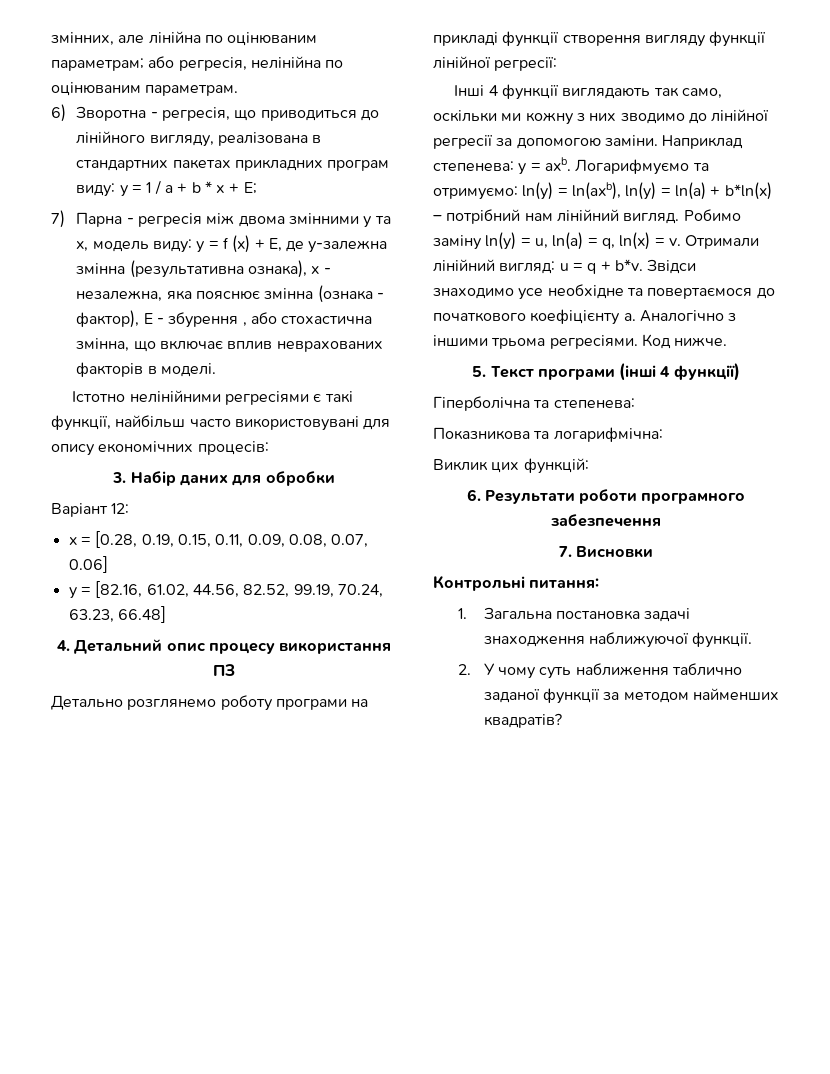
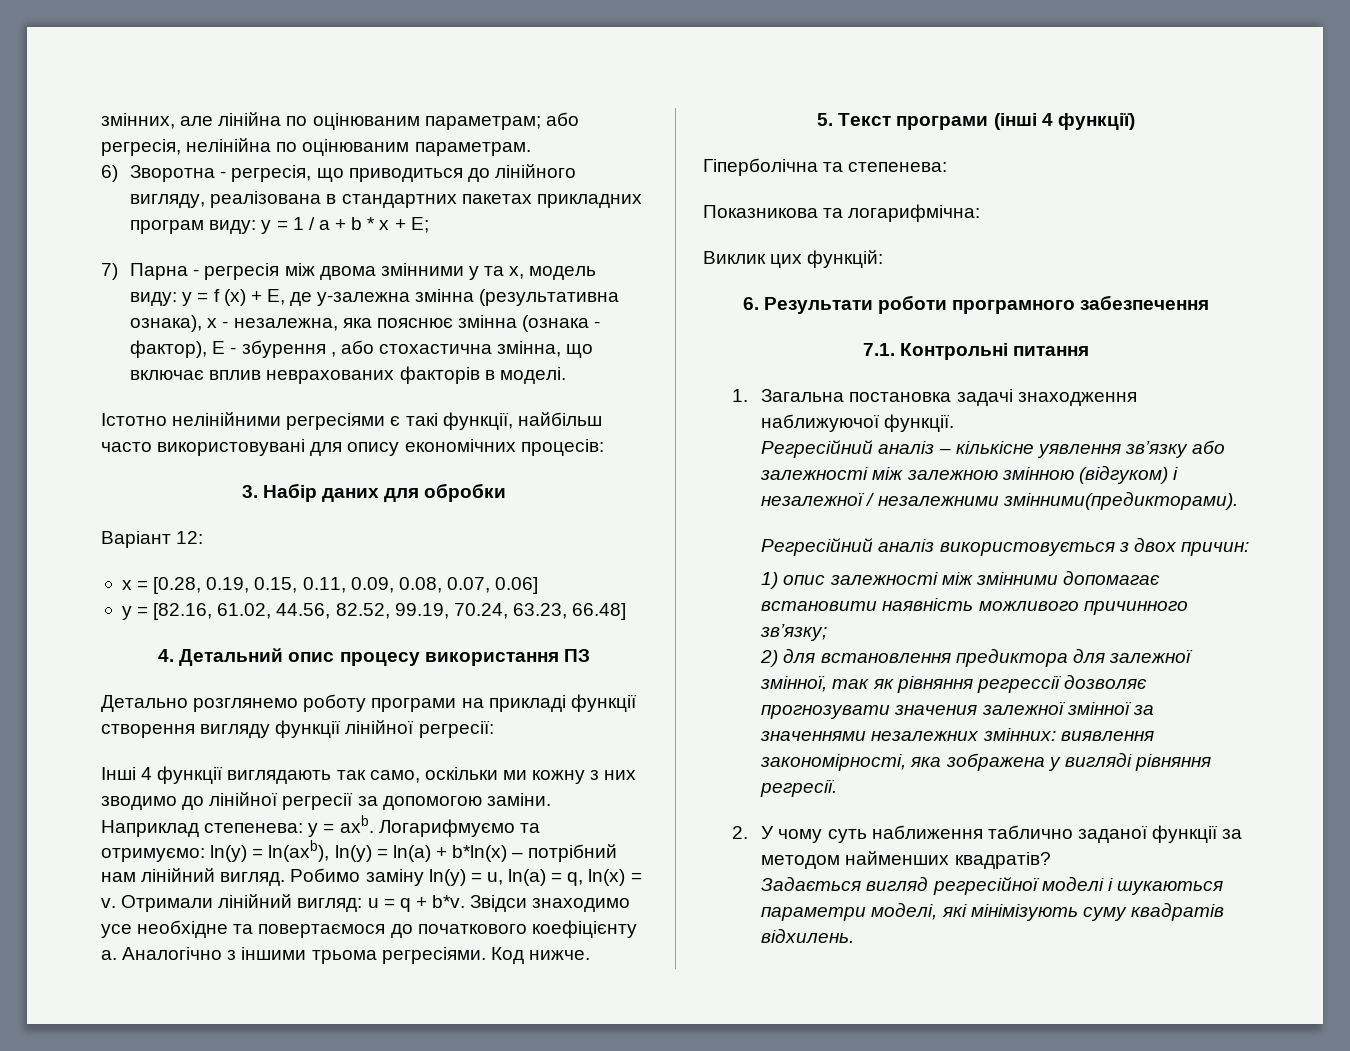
- 7. Висновки
- Контрольні питання:
+ 7.1. Контрольні питання
+ Регресійний аналіз – кількісне уявлення зв’язку або залежності між залежною змінною (відгуком) і незалежної / незалежними змінними(предикторами).
+ Регресійний аналіз використовується з двох причин:
+ 1) опис залежності між змінними допомагає встановити наявність можливого причинного зв’язку;
+ 2) для встановлення предиктора для залежної змінної, так як рівняння регрессії дозволяє прогнозувати значения залежної змінної за значеннями незалежних змінних: виявлення закономірності, яка зображена у вигляді рівняння регресії.
+ Задається вигляд регресійної моделі і шукаються параметри моделі, які мінімізують суму квадратів відхилень.

